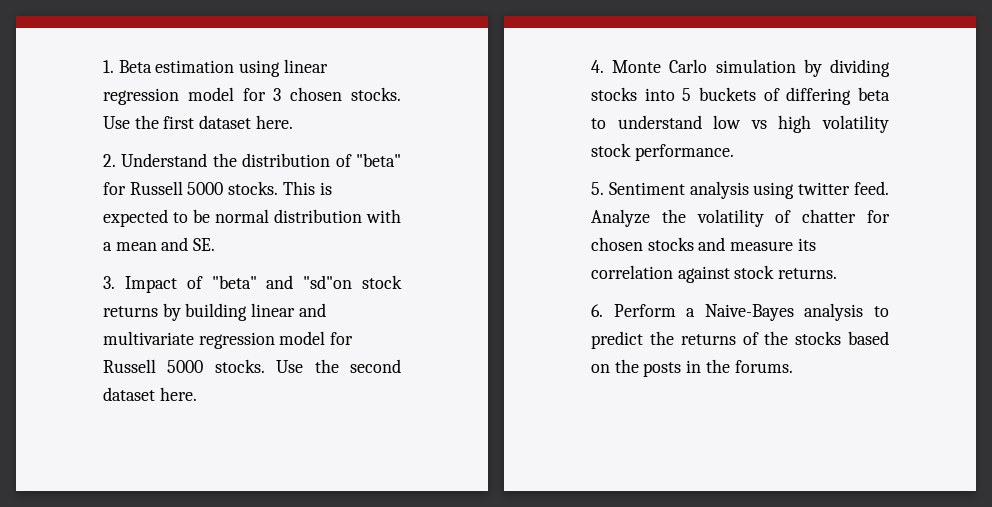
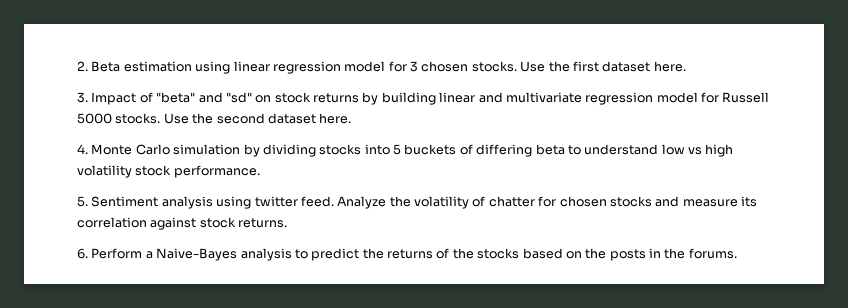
- 1. Beta estimation using linear regression model for 3 chosen stocks.
+ 2. Beta estimation using linear regression model for 3 chosen stocks.
- 2. Understand the distribution of "beta" for Russell 5000 stocks. This is expected to be normal distribution with a mean and SE.
- 3. Impact of "beta" and "sd"on stock returns by building linear and multivariate regression model for Russell 5000 stocks.
+ 3. Impact of "beta" and "sd" on stock returns by building linear and multivariate regression model for Russell 5000 stocks.

